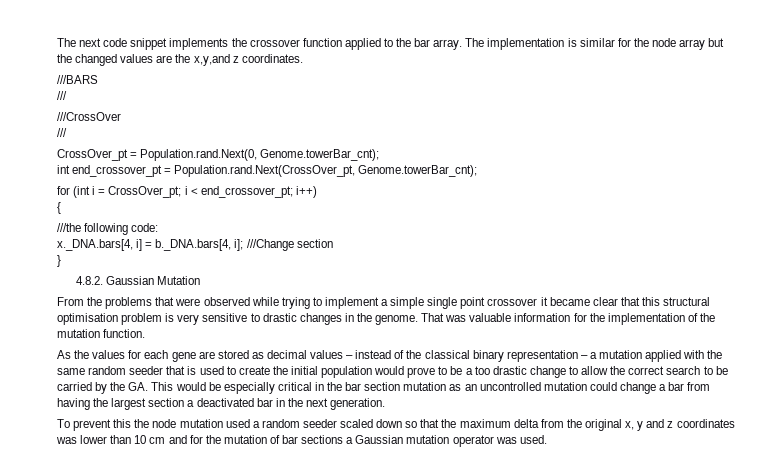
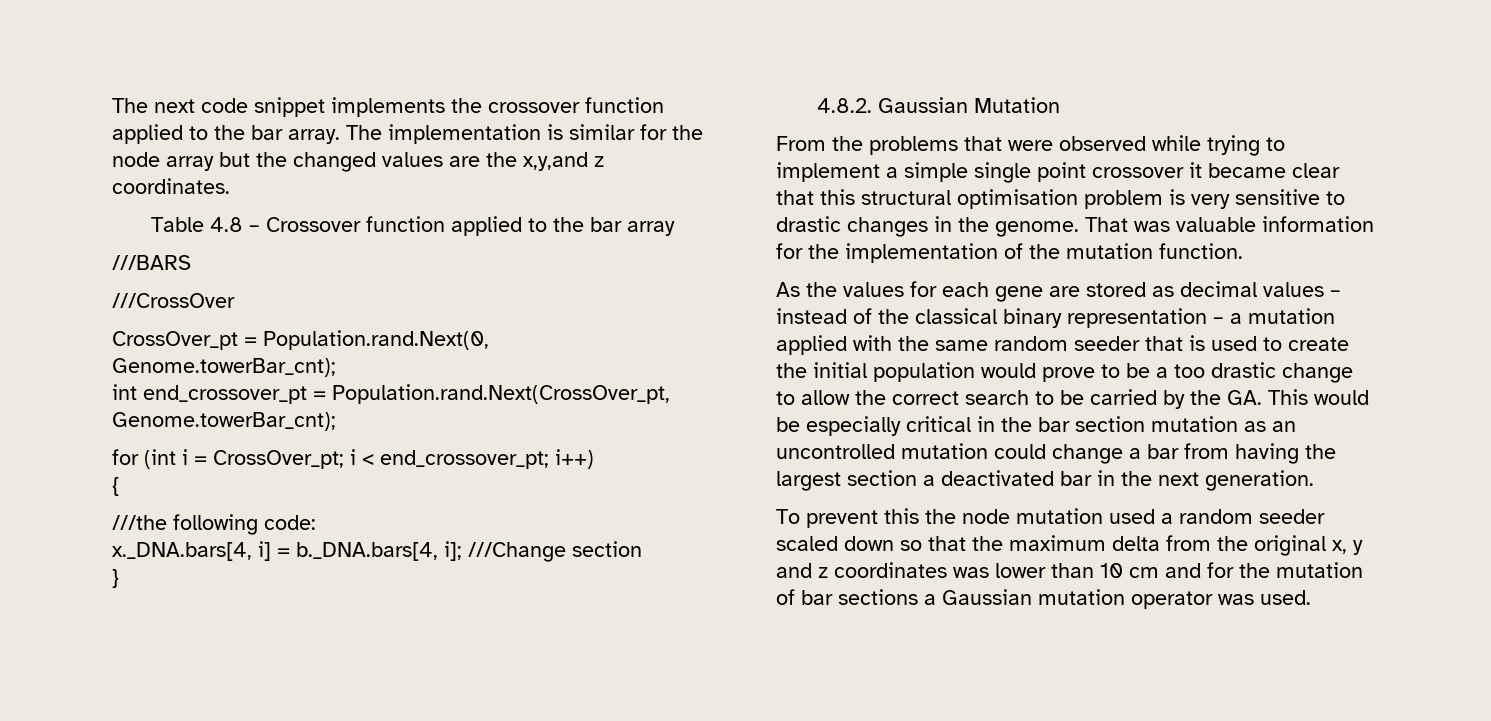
+ Table 4.8 – Crossover function applied to the bar array
  ///BARS
- ///
  ///CrossOver
- ///

